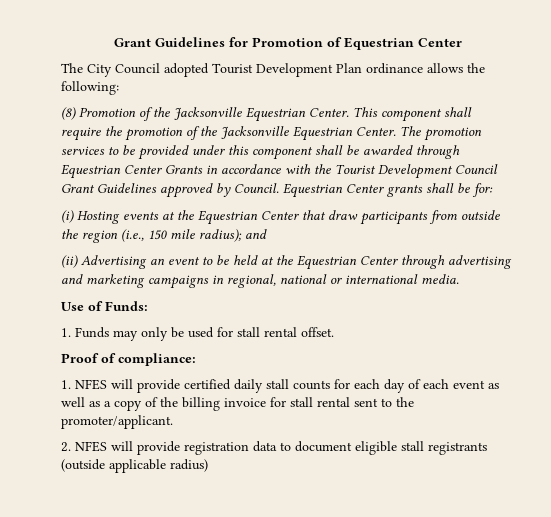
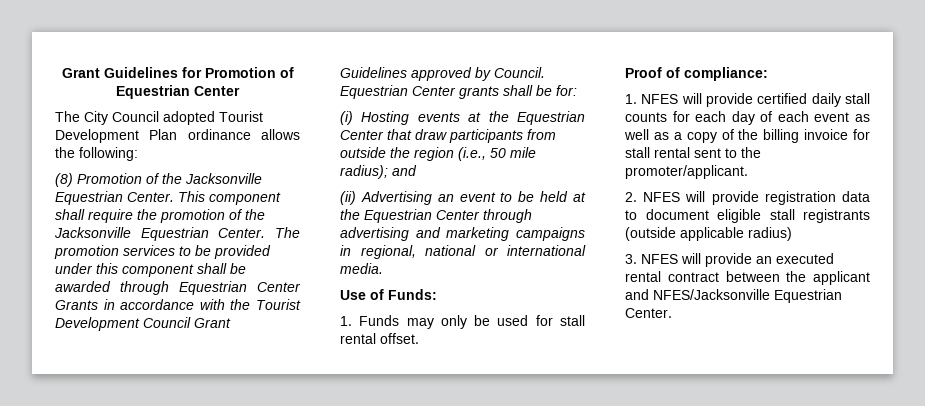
- (i) Hosting events at the Equestrian Center that draw participants from outside the region (i.e., 150 mile radius); and
+ (i) Hosting events at the Equestrian Center that draw participants from outside the region (i.e., 50 mile radius); and
+ 3. NFES will provide an executed rental contract between the applicant and NFES/Jacksonville Equestrian Center.

